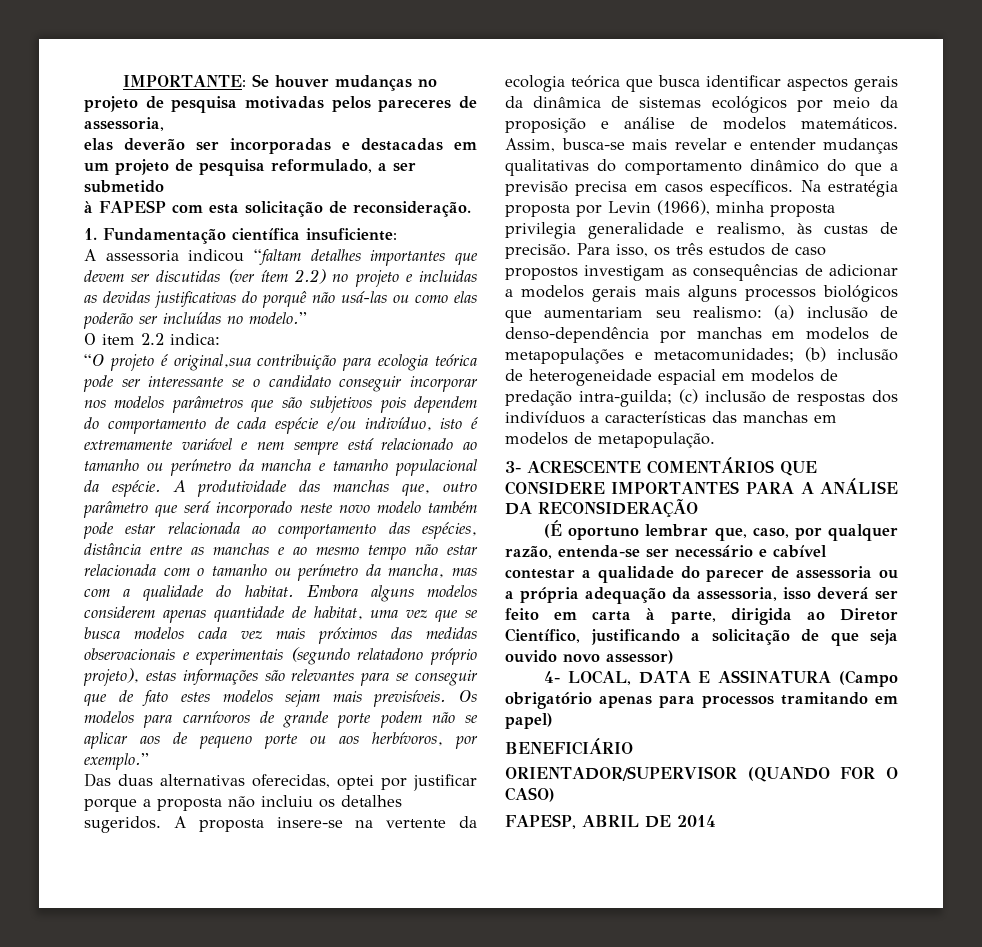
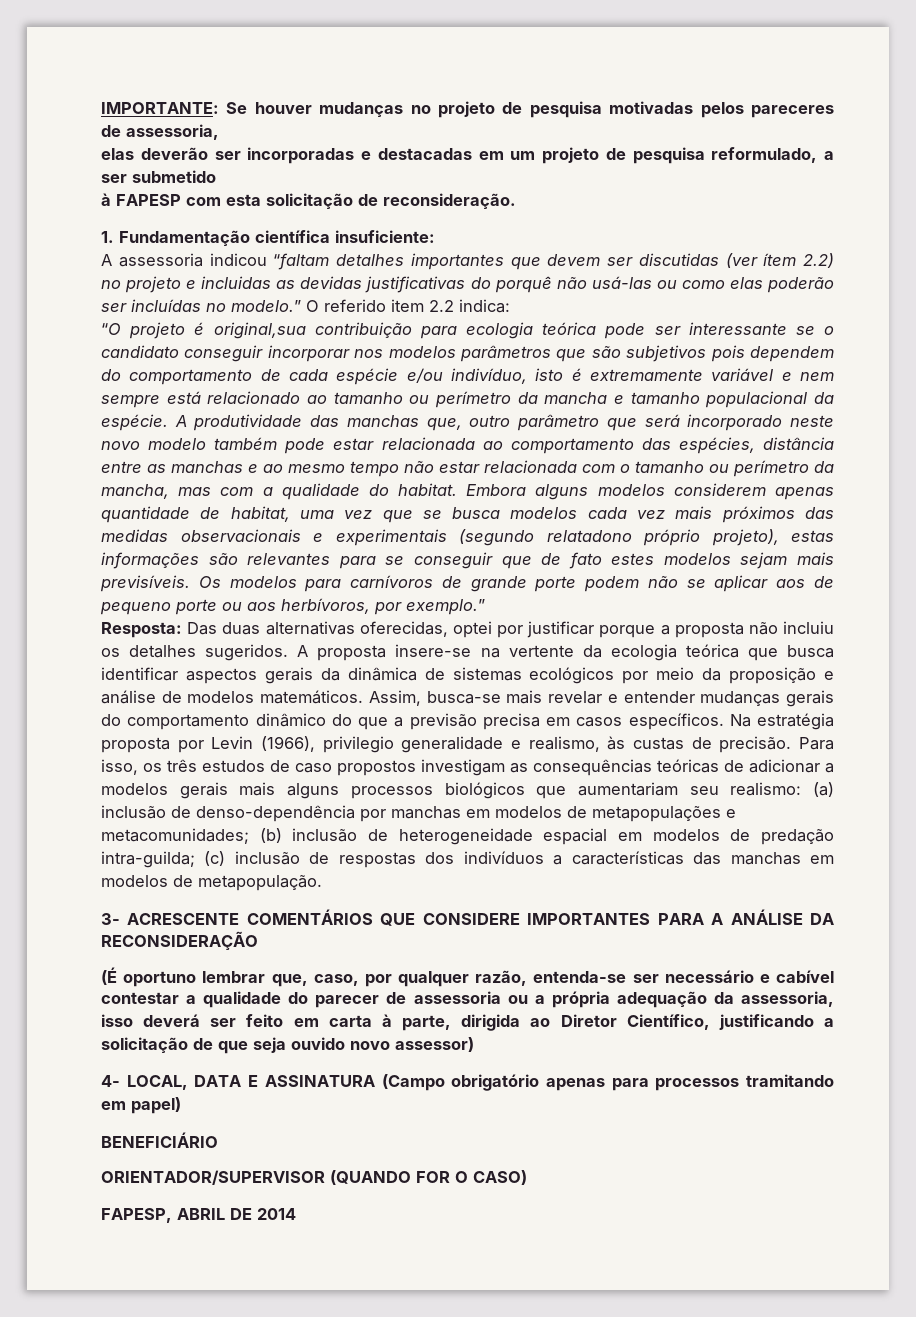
- A assessoria indicou “faltam detalhes importantes que devem ser discutidas (ver ítem 2.2) no projeto e incluidas as devidas justificativas do porquê não usá-las ou como elas poderão ser incluídas no modelo.”
- O item 2.2 indica:
+ A assessoria indicou “faltam detalhes importantes que devem ser discutidas (ver ítem 2.2) no projeto e incluidas as devidas justificativas do porquê não usá-las ou como elas poderão ser incluídas no modelo.” O referido item 2.2 indica:
- Das duas alternativas oferecidas, optei por justificar porque a proposta não incluiu os detalhes sugeridos.
+ Resposta: Das duas alternativas oferecidas, optei por justificar porque a proposta não incluiu os detalhes sugeridos.
- Assim, busca-se mais revelar e entender mudanças qualitativas do comportamento dinâmico do que a previsão precisa em casos específicos.
+ Assim, busca-se mais revelar e entender mudanças gerais do comportamento dinâmico do que a previsão precisa em casos específicos.
- Na estratégia proposta por Levin (1966), minha proposta privilegia generalidade e realismo, às custas de precisão.
+ Na estratégia proposta por Levin (1966), privilegio generalidade e realismo, às custas de precisão.
- Para isso, os três estudos de caso propostos investigam as consequências de adicionar a modelos gerais mais alguns processos biológicos que aumentariam seu realismo: (a) inclusão de denso-dependência por manchas em modelos de metapopulações e metacomunidades; (b) inclusão de heterogeneidade espacial em modelos de predação intra-guilda; (c) inclusão de respostas dos indivíduos a características das manchas em modelos de metapopulação.
+ Para isso, os três estudos de caso propostos investigam as consequências teóricas de adicionar a modelos gerais mais alguns processos biológicos que aumentariam seu realismo: (a) inclusão de denso-dependência por manchas em modelos de metapopulações e metacomunidades; (b) inclusão de heterogeneidade espacial em modelos de predação intra-guilda; (c) inclusão de respostas dos indivíduos a características das manchas em modelos de metapopulação.

